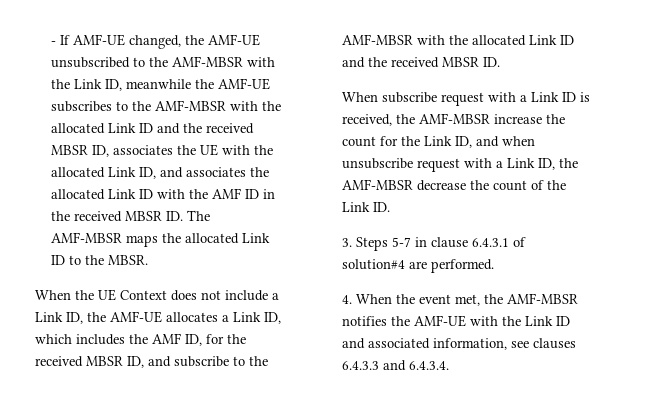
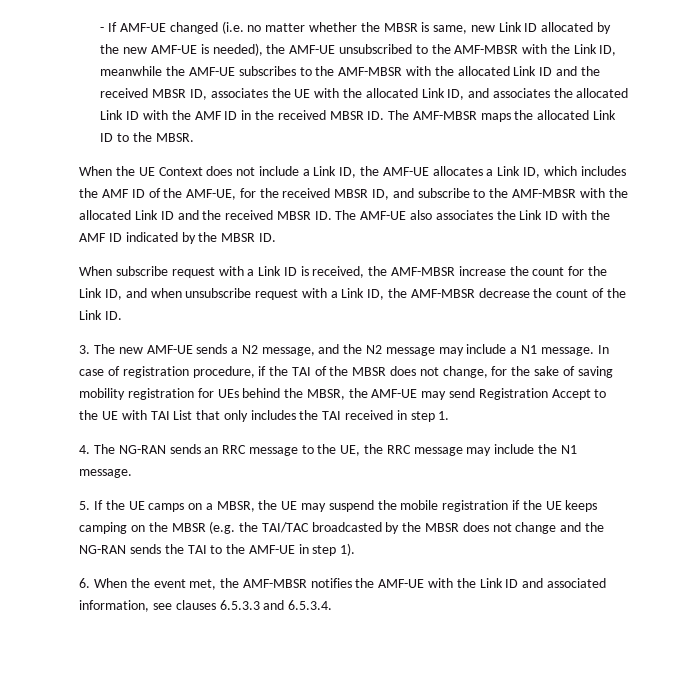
- - If AMF-UE changed, the AMF-UE unsubscribed to the AMF-MBSR with the Link ID, meanwhile the AMF-UE subscribes to the AMF-MBSR with the allocated Link ID and the received MBSR ID, associates the UE with the allocated Link ID, and associates the allocated Link ID with the AMF ID in the received MBSR ID. The AMF-MBSR maps the allocated Link ID to the MBSR.
+ - If AMF-UE changed (i.e. no matter whether the MBSR is same, new Link ID allocated by the new AMF-UE is needed), the AMF-UE unsubscribed to the AMF-MBSR with the Link ID, meanwhile the AMF-UE subscribes to the AMF-MBSR with the allocated Link ID and the received MBSR ID, associates the UE with the allocated Link ID, and associates the allocated Link ID with the AMF ID in the received MBSR ID. The AMF-MBSR maps the allocated Link ID to the MBSR.
- When the UE Context does not include a Link ID, the AMF-UE allocates a Link ID, which includes the AMF ID, for the received MBSR ID, and subscribe to the AMF-MBSR with the allocated Link ID and the received MBSR ID.
+ When the UE Context does not include a Link ID, the AMF-UE allocates a Link ID, which includes the AMF ID of the AMF-UE, for the received MBSR ID, and subscribe to the AMF-MBSR with the allocated Link ID and the received MBSR ID. The AMF-UE also associates the Link ID with the AMF ID indicated by the MBSR ID.
- 3. Steps 5-7 in clause 6.4.3.1 of solution#4 are performed.
- 4. When the event met, the AMF-MBSR notifies the AMF-UE with the Link ID and associated information, see clauses 6.4.3.3 and 6.4.3.4.
+ 3. The new AMF-UE sends a N2 message, and the N2 message may include a N1 message. In case of registration procedure, if the TAI of the MBSR does not change, for the sake of saving mobility registration for UEs behind the MBSR, the AMF-UE may send Registration Accept to the UE with TAI List that only includes the TAI received in step 1.
+ 4. The NG-RAN sends an RRC message to the UE, the RRC message may include the N1 message.
+ 5. If the UE camps on a MBSR, the UE may suspend the mobile registration if the UE keeps camping on the MBSR (e.g. the TAI/TAC broadcasted by the MBSR does not change and the NG-RAN sends the TAI to the AMF-UE in step 1).
+ 6. When the event met, the AMF-MBSR notifies the AMF-UE with the Link ID and associated information, see clauses 6.5.3.3 and 6.5.3.4.

